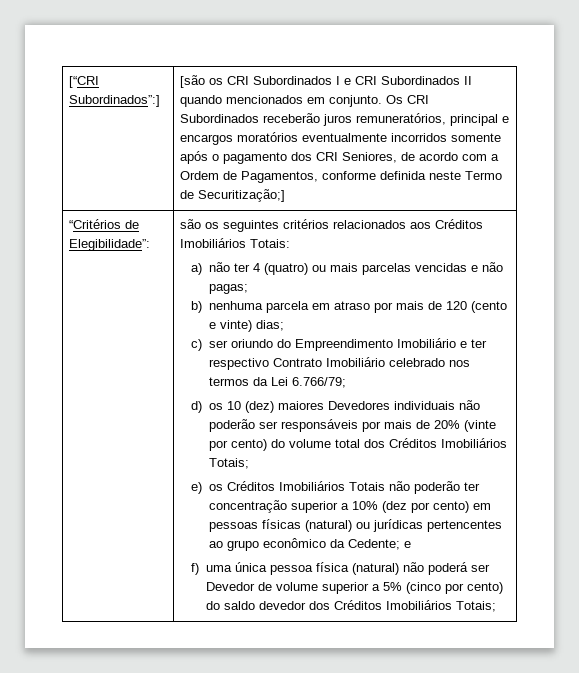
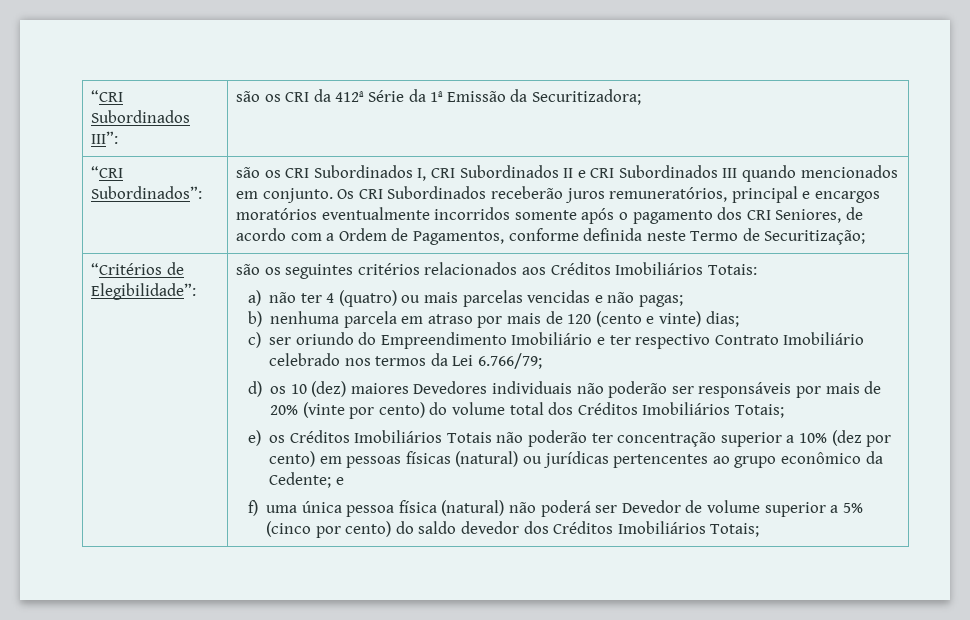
- [“CRI Subordinados”:] | [são os CRI Subordinados I e CRI Subordinados II quando mencionados em conjunto.
+ “CRI Subordinados III”: | são os CRI da 412ª Série da 1ª Emissão da Securitizadora;
+ “CRI Subordinados”: | são os CRI Subordinados I, CRI Subordinados II e CRI Subordinados III quando mencionados em conjunto.
- Os CRI Subordinados receberão juros remuneratórios, principal e encargos moratórios eventualmente incorridos somente após o pagamento dos CRI Seniores, de acordo com a Ordem de Pagamentos, conforme definida neste Termo de Securitização;]
+ Os CRI Subordinados receberão juros remuneratórios, principal e encargos moratórios eventualmente incorridos somente após o pagamento dos CRI Seniores, de acordo com a Ordem de Pagamentos, conforme definida neste Termo de Securitização;

